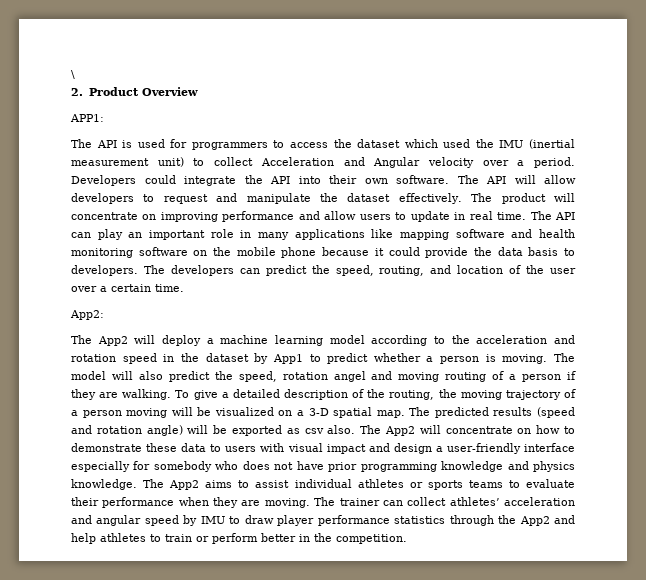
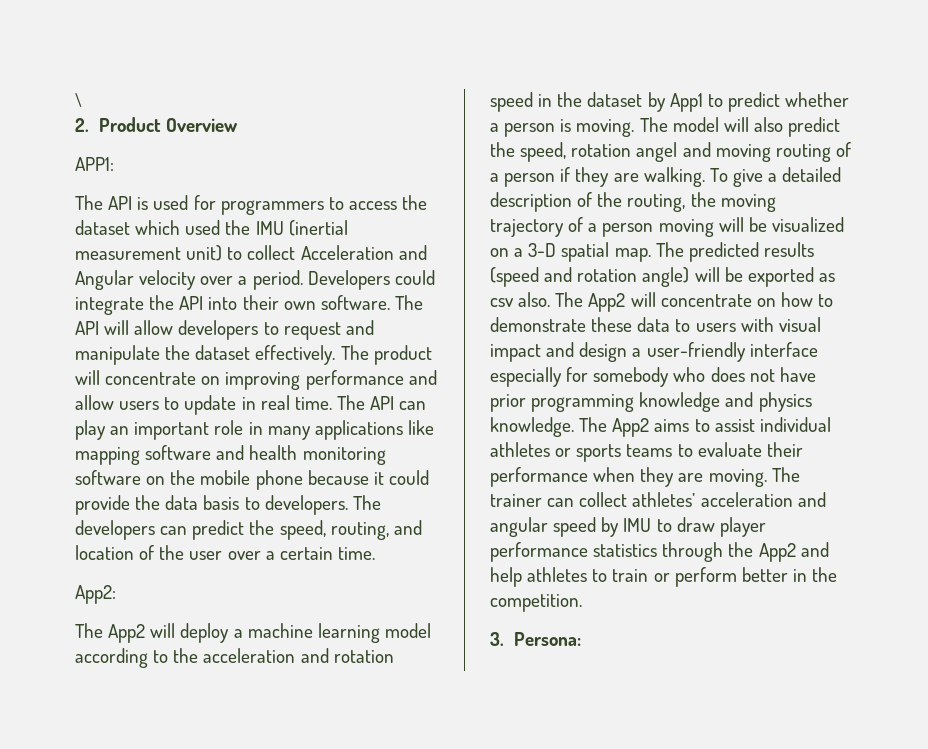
+ 3. Persona:

